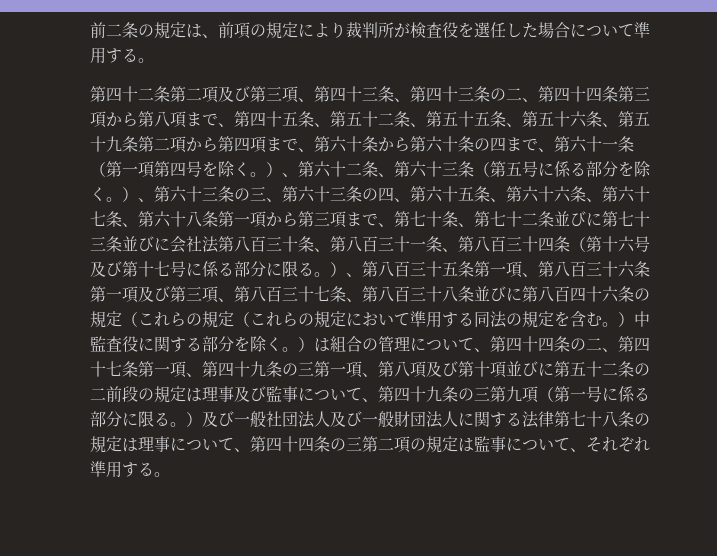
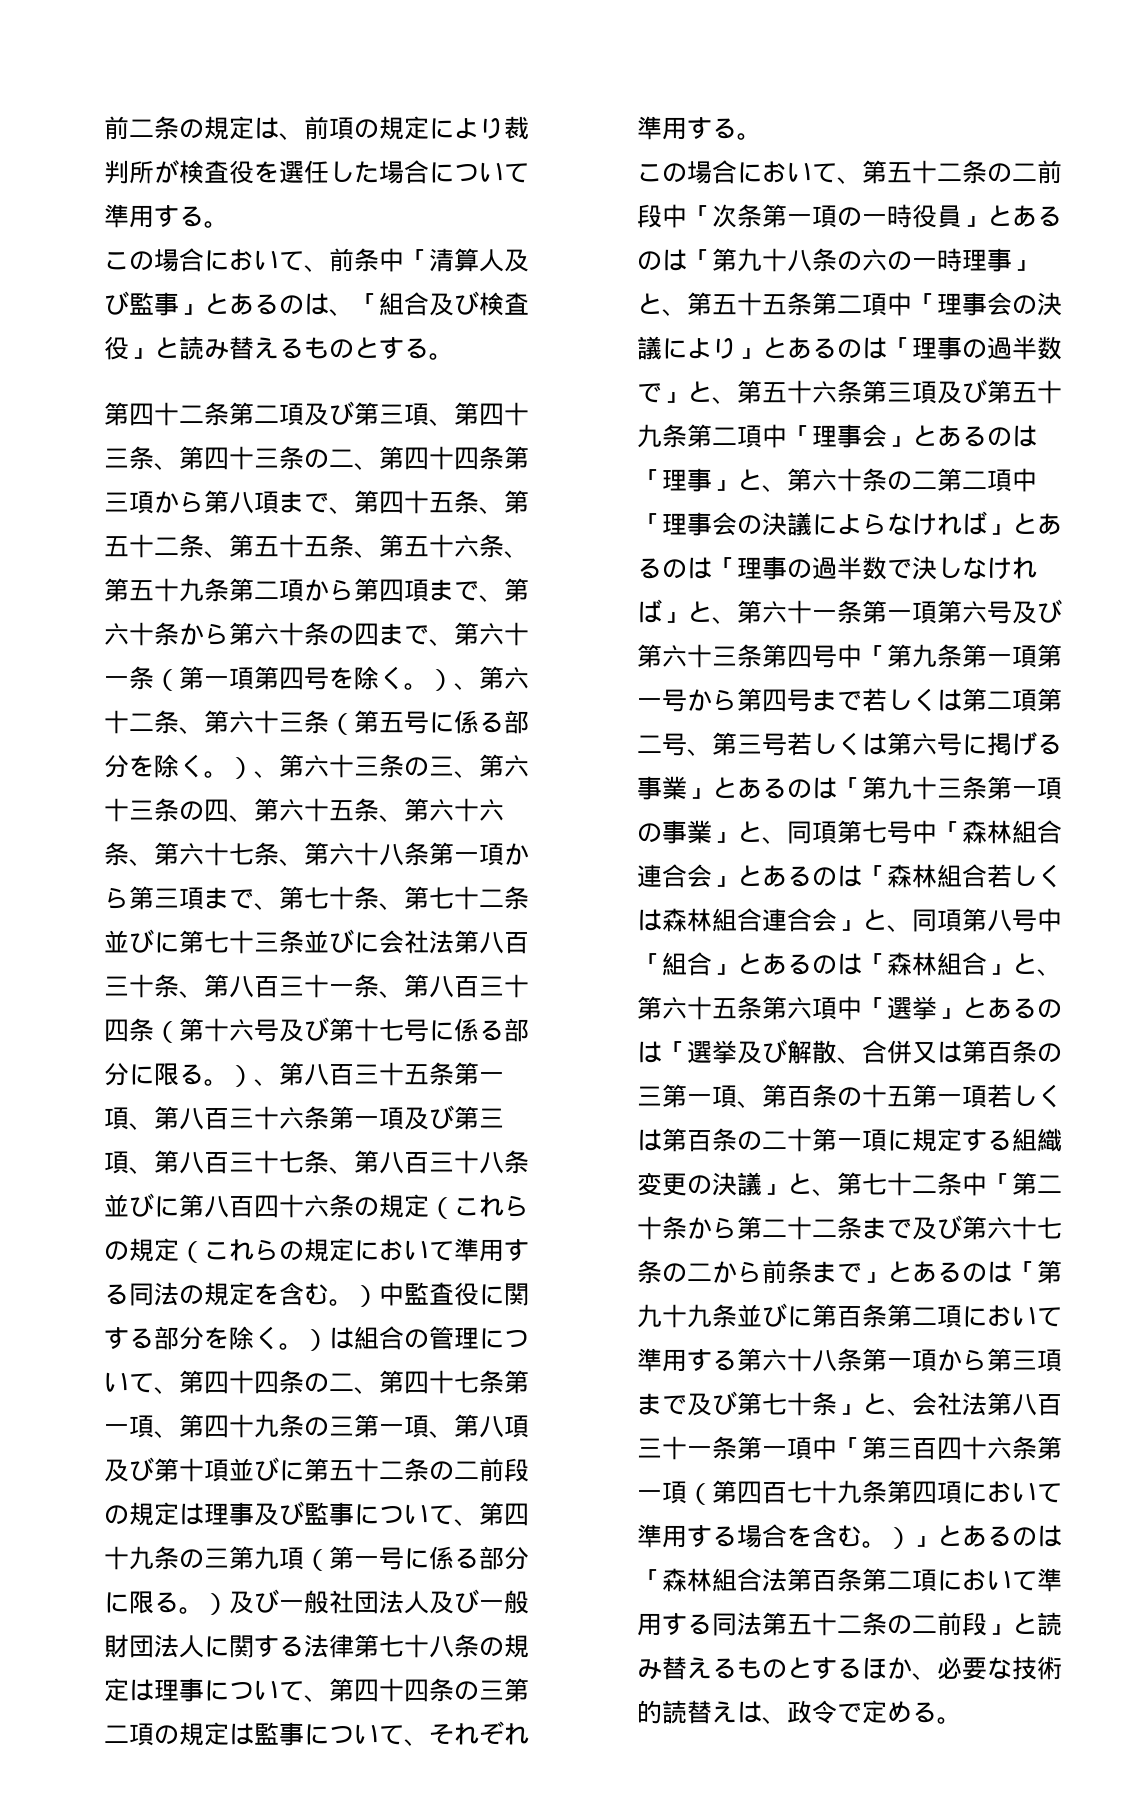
+ この場合において、前条中「清算人及び監事」とあるのは、「組合及び検査役」と読み替えるものとする。
+ この場合において、第五十二条の二前段中「次条第一項の一時役員」とあるのは「第九十八条の六の一時理事」と、第五十五条第二項中「理事会の決議により」とあるのは「理事の過半数で」と、第五十六条第三項及び第五十九条第二項中「理事会」とあるのは「理事」と、第六十条の二第二項中「理事会の決議によらなければ」とあるのは「理事の過半数で決しなければ」と、第六十一条第一項第六号及び第六十三条第四号中「第九条第一項第一号から第四号まで若しくは第二項第二号、第三号若しくは第六号に掲げる事業」とあるのは「第九十三条第一項の事業」と、同項第七号中「森林組合連合会」とあるのは「森林組合若しくは森林組合連合会」と、同項第八号中「組合」とあるのは「森林組合」と、第六十五条第六項中「選挙」とあるのは「選挙及び解散、合併又は第百条の三第一項、第百条の十五第一項若しくは第百条の二十第一項に規定する組織変更の決議」と、第七十二条中「第二十条から第二十二条まで及び第六十七条の二から前条まで」とあるのは「第九十九条並びに第百条第二項において準用する第六十八条第一項から第三項まで及び第七十条」と、会社法第八百三十一条第一項中「第三百四十六条第一項（第四百七十九条第四項において準用する場合を含む。）」とあるのは「森林組合法第百条第二項において準用する同法第五十二条の二前段」と読み替えるものとするほか、必要な技術的読替えは、政令で定める。

